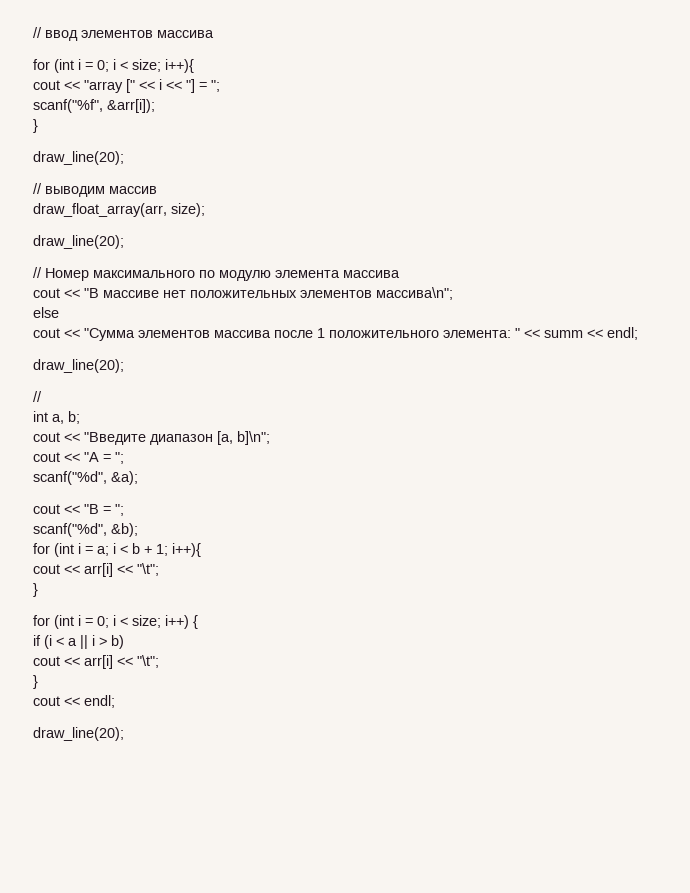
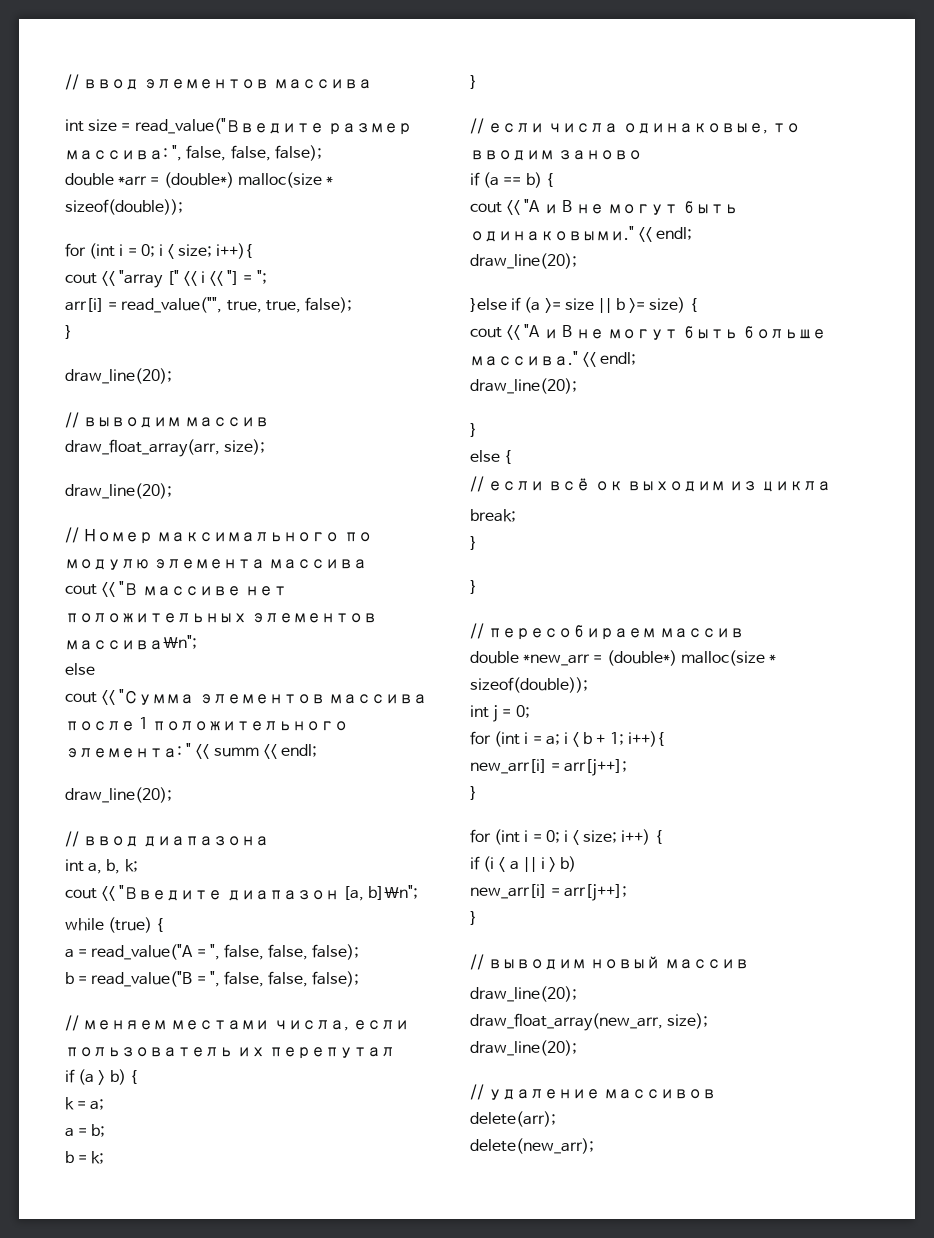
+ int size = read_value("Введите размер массива: ", false, false, false);
+ double *arr = (double*) malloc(size * sizeof(double));
- scanf("%f", &arr[i]);
+ arr[i] = read_value("", true, true, false);
  cout << "Сумма элементов массива после 1 положительного элемента: " << summ << endl;
  draw_line(20);
- //
+ // ввод диапазона
- int a, b;
+ int a, b, k;
- cout << "A = ";
- scanf("%d", &a);
- cout << "B = ";
- scanf("%d", &b);
+ while (true) {
+ a = read_value("A = ", false, false, false);
+ b = read_value("B = ", false, false, false);
+ // меняем местами числа, если пользователь их перепутал
+ if (a > b) {
+ k = a;
+ a = b;
+ b = k;
+ }
+ // если числа одинаковые, то вводим заново
+ if (a == b) {
+ cout << "A и B не могут быть одинаковыми." << endl;
+ draw_line(20);
+ }else if (a >= size || b >= size) {
+ cout << "A и B не могут быть больше массива." << endl;
+ draw_line(20);
+ }
+ else {
+ // если всё ок выходим из цикла
+ break;
+ }
+ }
+ // пересобираем массив
+ double *new_arr = (double*) malloc(size * sizeof(double));
+ int j = 0;
  for (int i = a; i < b + 1; i++){
- cout << arr[i] << "\t";
+ new_arr[i] = arr[j++];
  if (i < a || i > b)
- cout << arr[i] << "\t";
+ new_arr[i] = arr[j++];
  }
- cout << endl;
+ // выводим новый массив
  draw_line(20);
+ draw_float_array(new_arr, size);
+ draw_line(20);
+ // удаление массивов
+ delete(arr);
+ delete(new_arr);

